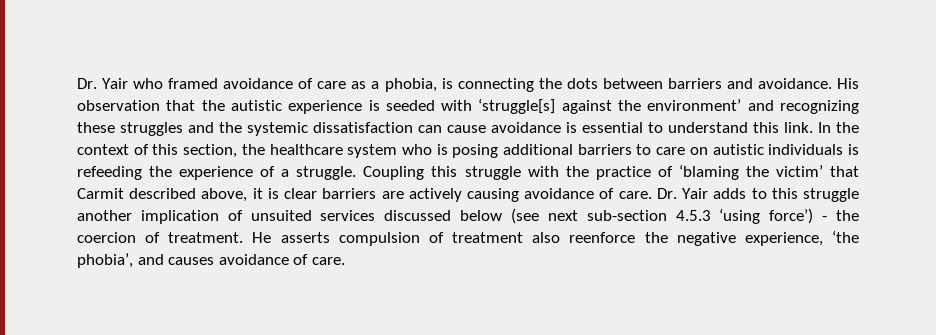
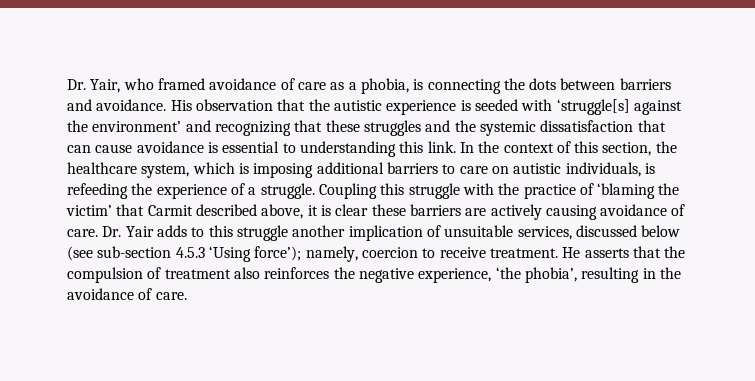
- Dr. Yair who framed avoidance of care as a phobia, is connecting the dots between barriers and avoidance.
+ Dr. Yair, who framed avoidance of care as a phobia, is connecting the dots between barriers and avoidance.
- His observation that the autistic experience is seeded with ‘struggle[s] against the environment’ and recognizing these struggles and the systemic dissatisfaction can cause avoidance is essential to understand this link.
+ His observation that the autistic experience is seeded with ‘struggle[s] against the environment’ and recognizing that these struggles and the systemic dissatisfaction that can cause avoidance is essential to understanding this link.
- In the context of this section, the healthcare system who is posing additional barriers to care on autistic individuals is refeeding the experience of a struggle.
+ In the context of this section, the healthcare system, which is imposing additional barriers to care on autistic individuals, is refeeding the experience of a struggle.
- Coupling this struggle with the practice of ‘blaming the victim’ that Carmit described above, it is clear barriers are actively causing avoidance of care.
+ Coupling this struggle with the practice of ‘blaming the victim’ that Carmit described above, it is clear these barriers are actively causing avoidance of care.
- Dr. Yair adds to this struggle another implication of unsuited services discussed below (see next sub-section 4.5.3 ‘using force’) - the coercion of treatment.
+ Dr. Yair adds to this struggle another implication of unsuitable services, discussed below (see sub-section 4.5.3 ‘Using force’); namely, coercion to receive treatment.
- He asserts compulsion of treatment also reenforce the negative experience, ‘the phobia’, and causes avoidance of care.
+ He asserts that the compulsion of treatment also reinforces the negative experience, ‘the phobia’, resulting in the avoidance of care.

